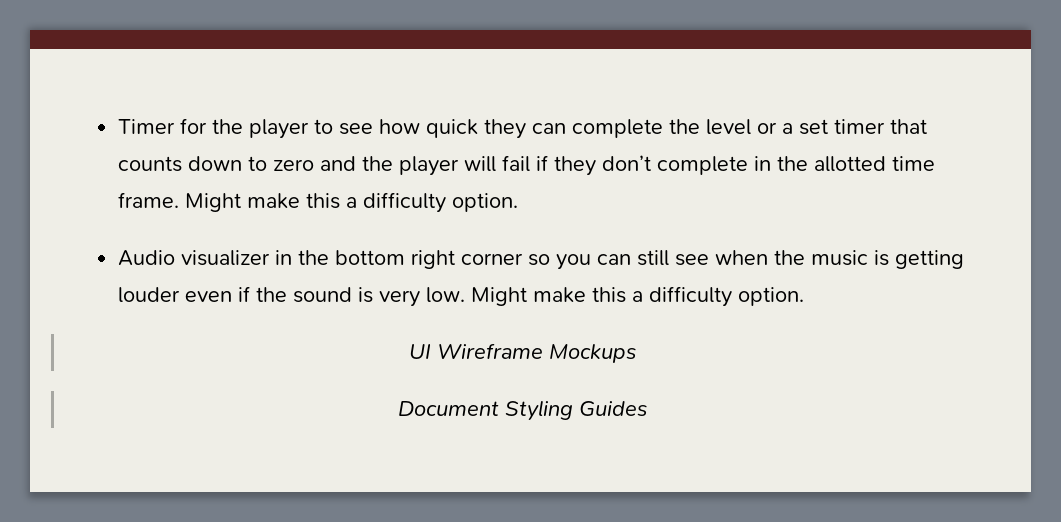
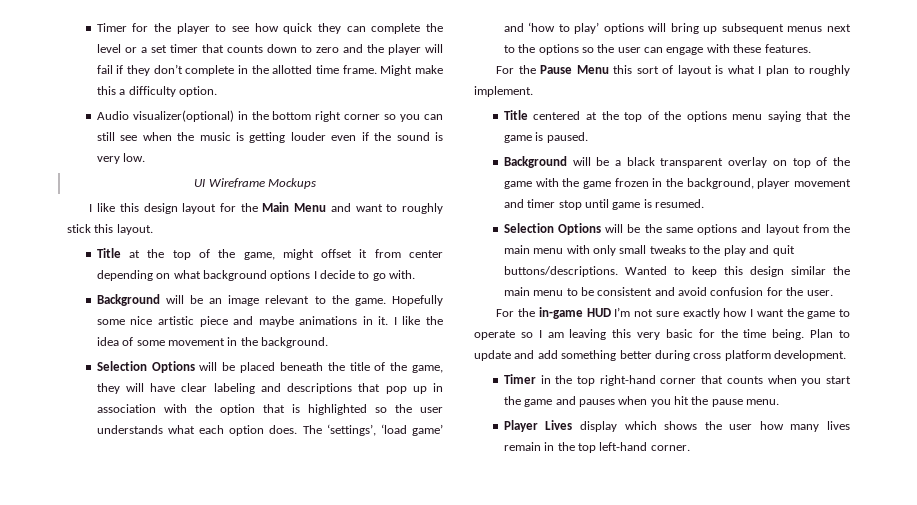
- Audio visualizer in the bottom right corner so you can still see when the music is getting louder even if the sound is very low. Might make this a difficulty option.
+ Audio visualizer(optional) in the bottom right corner so you can still see when the music is getting louder even if the sound is very low.
  UI Wireframe Mockups
- Document Styling Guides
+ I like this design layout for the Main Menu and want to roughly stick this layout.
+ Title at the top of the game, might offset it from center depending on what background options I decide to go with.
+ Background will be an image relevant to the game. Hopefully some nice artistic piece and maybe animations in it. I like the idea of some movement in the background.
+ Selection Options will be placed beneath the title of the game, they will have clear labeling and descriptions that pop up in association with the option that is highlighted so the user understands what each option does. The ‘settings’, ‘load game’ and ‘how to play’ options will bring up subsequent menus next to the options so the user can engage with these features.
+ For the Pause Menu this sort of layout is what I plan to roughly implement.
+ Title centered at the top of the options menu saying that the game is paused.
+ Background will be a black transparent overlay on top of the game with the game frozen in the background, player movement and timer stop until game is resumed.
+ Selection Options will be the same options and layout from the main menu with only small tweaks to the play and quit buttons/descriptions. Wanted to keep this design similar the main menu to be consistent and avoid confusion for the user.
+ For the in-game HUD I’m not sure exactly how I want the game to operate so I am leaving this very basic for the time being. Plan to update and add something better during cross platform development.
+ Timer in the top right-hand corner that counts when you start the game and pauses when you hit the pause menu.
+ Player Lives display which shows the user how many lives remain in the top left-hand corner.

